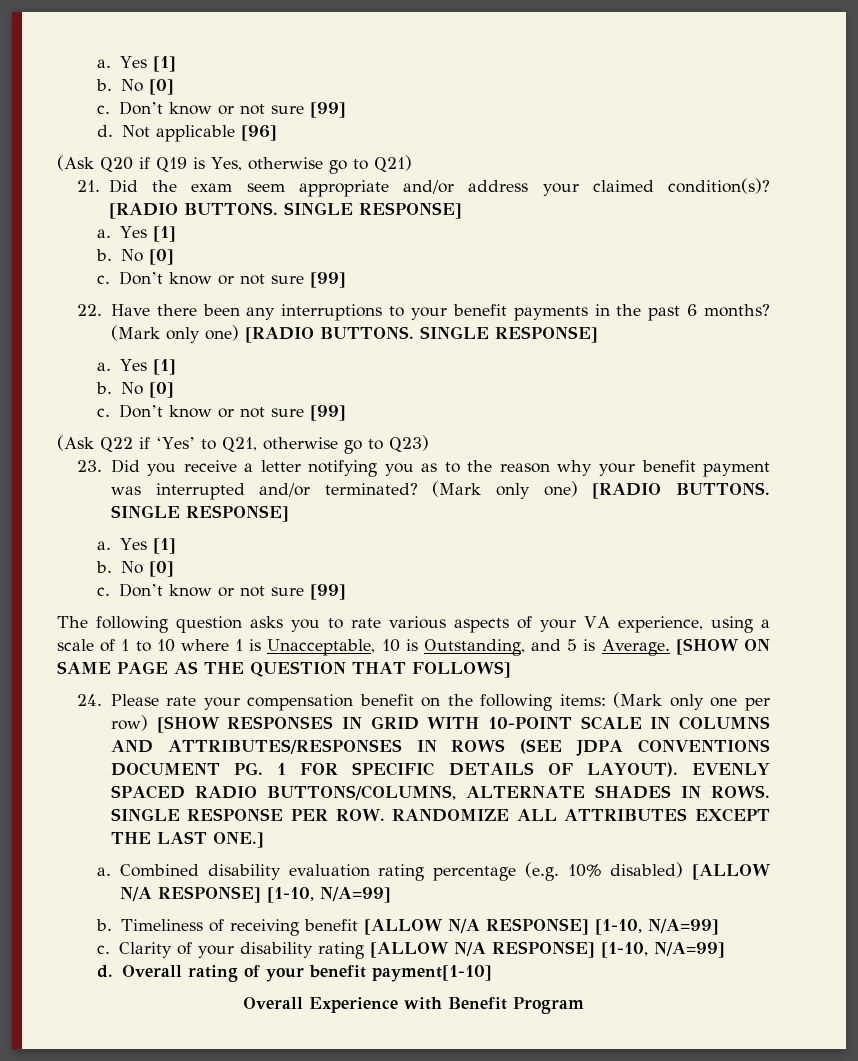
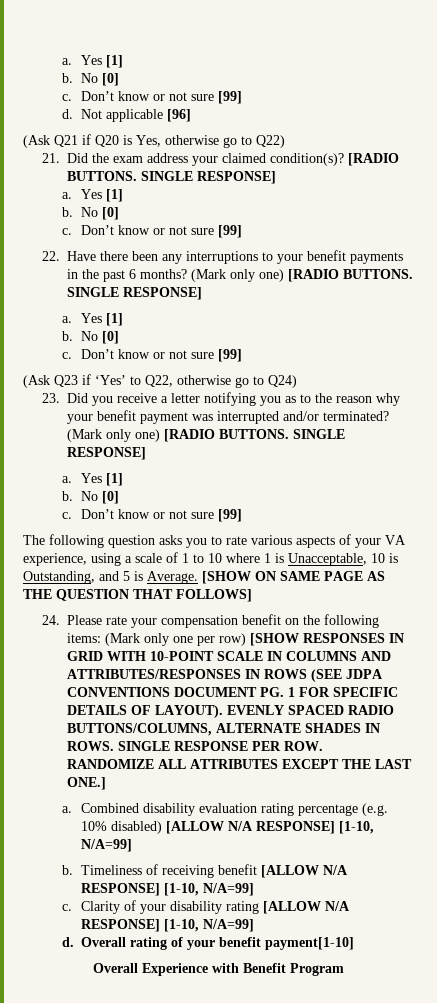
- (Ask Q20 if Q19 is Yes, otherwise go to Q21)
+ (Ask Q21 if Q20 is Yes, otherwise go to Q22)
- 21. Did the exam seem appropriate and/or address your claimed condition(s)?
+ 21. Did the exam address your claimed condition(s)?
- (Ask Q22 if ‘Yes’ to Q21, otherwise go to Q23)
+ (Ask Q23 if ‘Yes’ to Q22, otherwise go to Q24)

